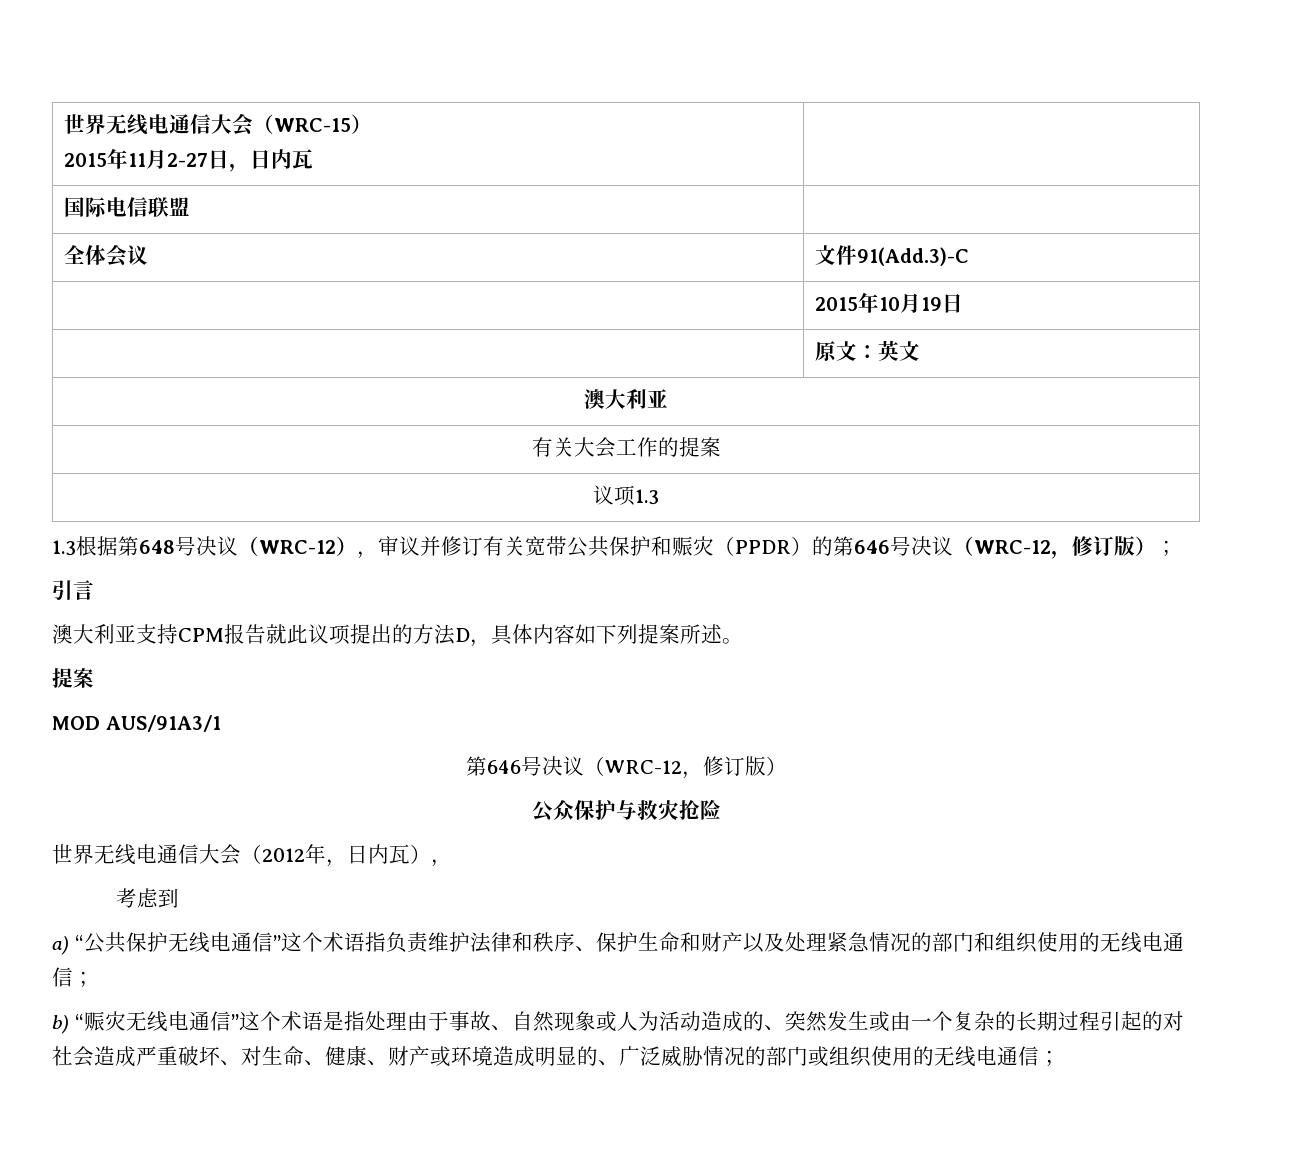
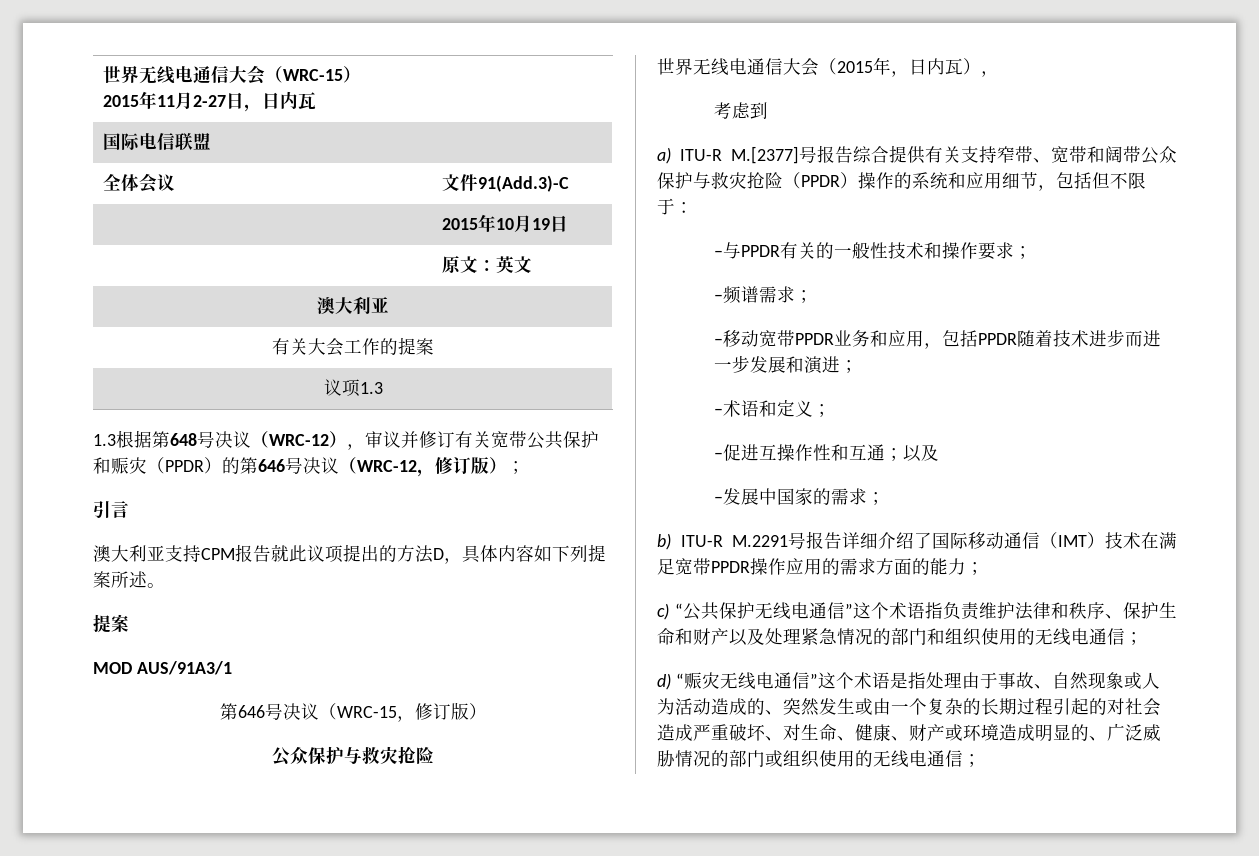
  MOD AUS/91A3/1
- 第646号决议（WRC-12，修订版）
+ 第646号决议（WRC-15，修订版）
- 世界无线电通信大会（2012年，日内瓦），
+ 世界无线电通信大会（2015年，日内瓦），
- a) “公共保护无线电通信”这个术语指负责维护法律和秩序、保护生命和财产以及处理紧急情况的部门和组织使用的无线电通信；
+ a) ITU-R M.[2377]号报告综合提供有关支持窄带、宽带和阔带公众保护与救灾抢险（PPDR）操作的系统和应用细节，包括但不限于：
+ –与PPDR有关的一般性技术和操作要求；
+ –频谱需求；
+ –移动宽带PPDR业务和应用，包括PPDR随着技术进步而进一步发展和演进；
+ –术语和定义；
+ –促进互操作性和互通；以及
+ –发展中国家的需求；
+ b) ITU-R M.2291号报告详细介绍了国际移动通信（IMT）技术在满足宽带PPDR操作应用的需求方面的能力；
+ c) “公共保护无线电通信”这个术语指负责维护法律和秩序、保护生命和财产以及处理紧急情况的部门和组织使用的无线电通信；
- b) “赈灾无线电通信”这个术语是指处理由于事故、自然现象或人为活动造成的、突然发生或由一个复杂的长期过程引起的对社会造成严重破坏、对生命、健康、财产或环境造成明显的、广泛威胁情况的部门或组织使用的无线电通信；
+ d) “赈灾无线电通信”这个术语是指处理由于事故、自然现象或人为活动造成的、突然发生或由一个复杂的长期过程引起的对社会造成严重破坏、对生命、健康、财产或环境造成明显的、广泛威胁情况的部门或组织使用的无线电通信；

